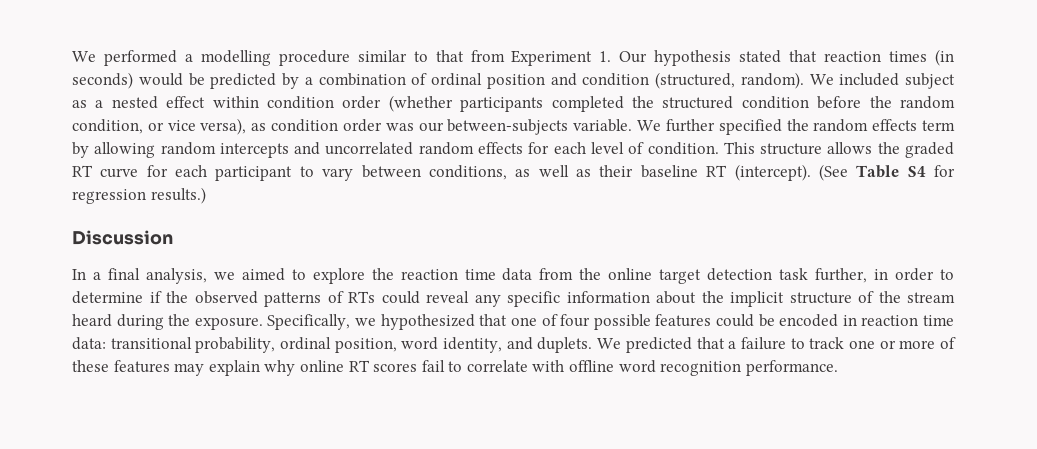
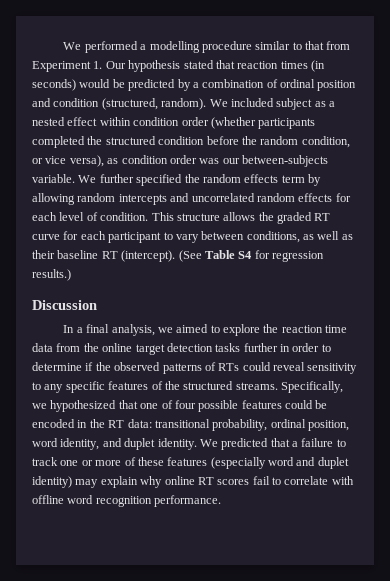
- In a final analysis, we aimed to explore the reaction time data from the online target detection task further, in order to determine if the observed patterns of RTs could reveal any specific information about the implicit structure of the stream heard during the exposure.
+ In a final analysis, we aimed to explore the reaction time data from the online target detection tasks further in order to determine if the observed patterns of RTs could reveal sensitivity to any specific features of the structured streams.
- Specifically, we hypothesized that one of four possible features could be encoded in reaction time data: transitional probability, ordinal position, word identity, and duplets.
+ Specifically, we hypothesized that one of four possible features could be encoded in the RT data: transitional probability, ordinal position, word identity, and duplet identity.
- We predicted that a failure to track one or more of these features may explain why online RT scores fail to correlate with offline word recognition performance.
+ We predicted that a failure to track one or more of these features (especially word and duplet identity) may explain why online RT scores fail to correlate with offline word recognition performance.

